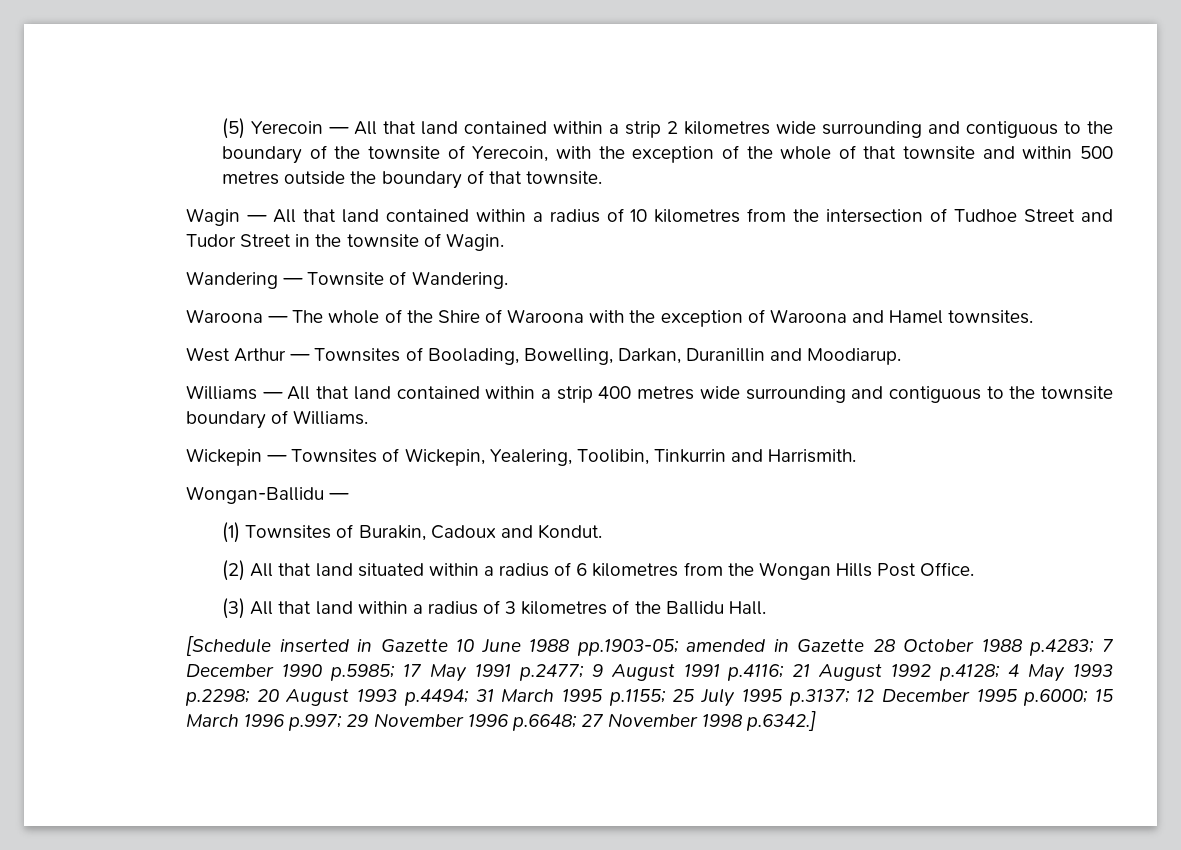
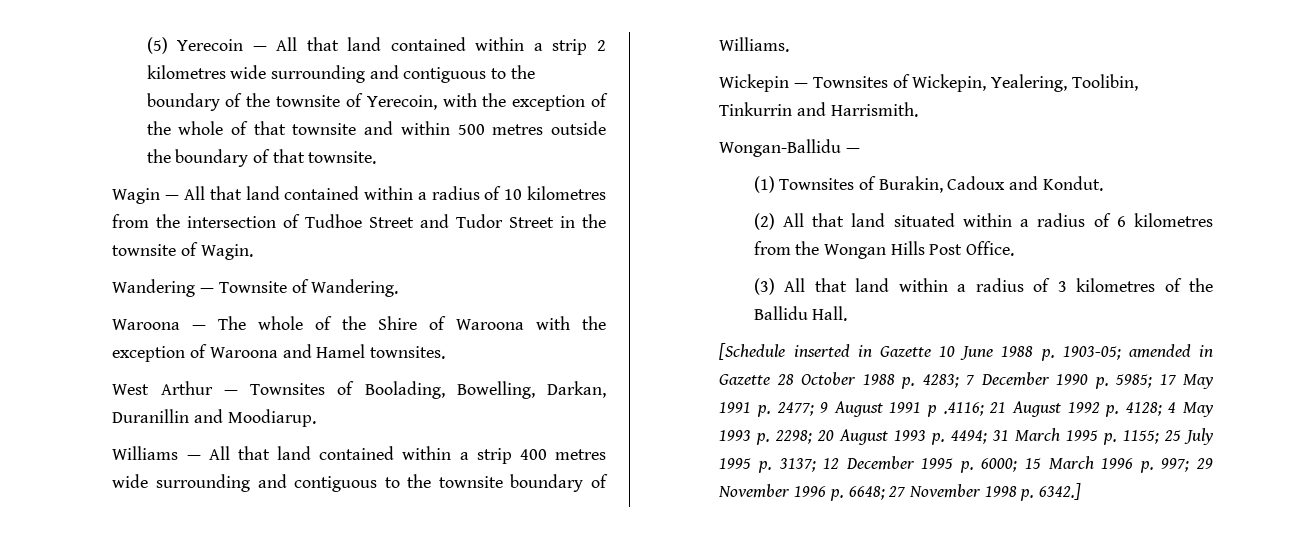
- [Schedule inserted in Gazette 10 June 1988 pp.1903-05; amended in Gazette 28 October 1988 p.4283; 7 December 1990 p.5985; 17 May 1991 p.2477; 9 August 1991 p.4116; 21 August 1992 p.4128; 4 May 1993 p.2298; 20 August 1993 p.4494; 31 March 1995 p.1155; 25 July 1995 p.3137; 12 December 1995 p.6000; 15 March 1996 p.997; 29 November 1996 p.6648; 27 November 1998 p.6342.]
+ [Schedule inserted in Gazette 10 June 1988 p. 1903-05; amended in Gazette 28 October 1988 p. 4283; 7 December 1990 p. 5985; 17 May 1991 p. 2477; 9 August 1991 p .4116; 21 August 1992 p. 4128; 4 May 1993 p. 2298; 20 August 1993 p. 4494; 31 March 1995 p. 1155; 25 July 1995 p. 3137; 12 December 1995 p. 6000; 15 March 1996 p. 997; 29 November 1996 p. 6648; 27 November 1998 p. 6342.]

